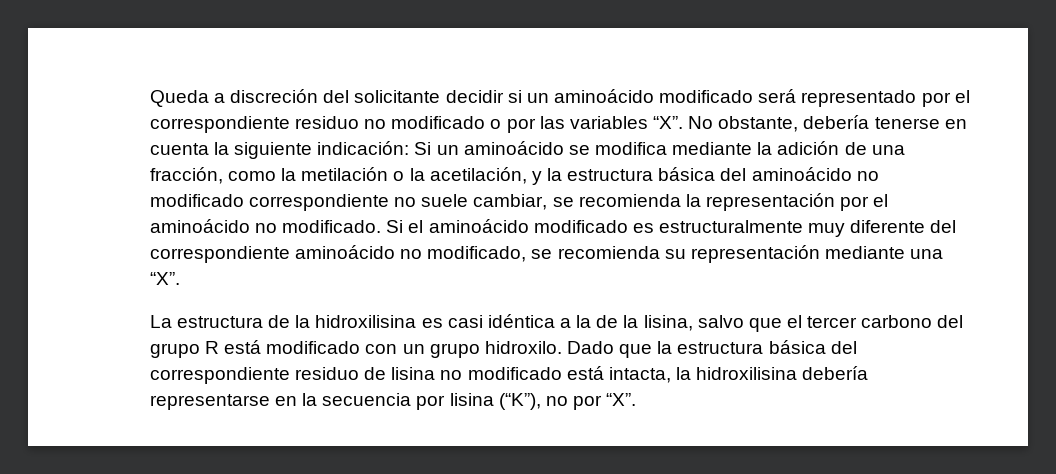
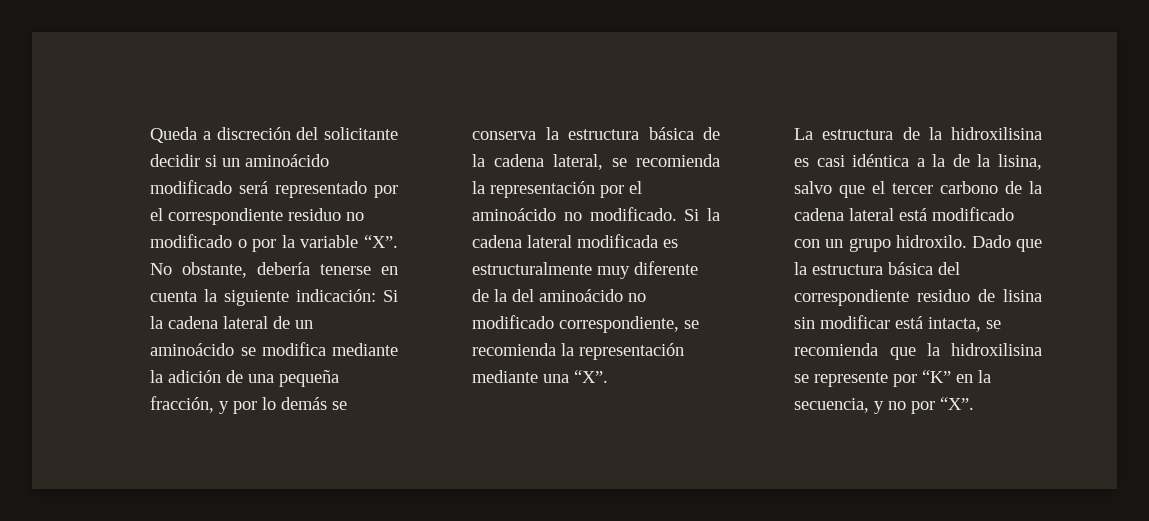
- Queda a discreción del solicitante decidir si un aminoácido modificado será representado por el correspondiente residuo no modificado o por las variables “X”. No obstante, debería tenerse en cuenta la siguiente indicación: Si un aminoácido se modifica mediante la adición de una fracción, como la metilación o la acetilación, y la estructura básica del aminoácido no modificado correspondiente no suele cambiar, se recomienda la representación por el aminoácido no modificado.
+ Queda a discreción del solicitante decidir si un aminoácido modificado será representado por el correspondiente residuo no modificado o por la variable “X”. No obstante, debería tenerse en cuenta la siguiente indicación: Si la cadena lateral de un aminoácido se modifica mediante la adición de una pequeña fracción, y por lo demás se conserva la estructura básica de la cadena lateral, se recomienda la representación por el aminoácido no modificado.
- Si el aminoácido modificado es estructuralmente muy diferente del correspondiente aminoácido no modificado, se recomienda su representación mediante una “X”.
+ Si la cadena lateral modificada es estructuralmente muy diferente de la del aminoácido no modificado correspondiente, se recomienda la representación mediante una “X”.
- La estructura de la hidroxilisina es casi idéntica a la de la lisina, salvo que el tercer carbono del grupo R está modificado con un grupo hidroxilo.
+ La estructura de la hidroxilisina es casi idéntica a la de la lisina, salvo que el tercer carbono de la cadena lateral está modificado con un grupo hidroxilo.
- Dado que la estructura básica del correspondiente residuo de lisina no modificado está intacta, la hidroxilisina debería representarse en la secuencia por lisina (“K”), no por “X”.
+ Dado que la estructura básica del correspondiente residuo de lisina sin modificar está intacta, se recomienda que la hidroxilisina se represente por “K” en la secuencia, y no por “X”.

